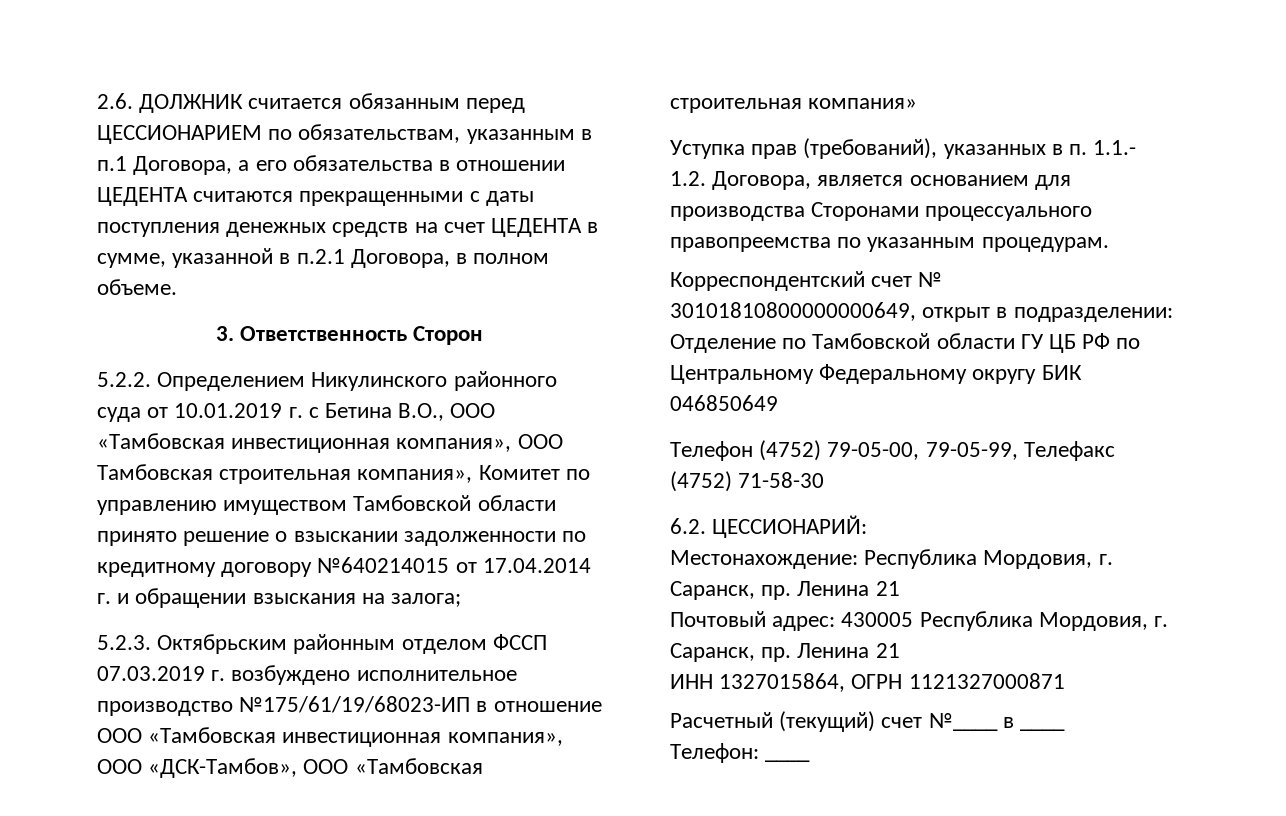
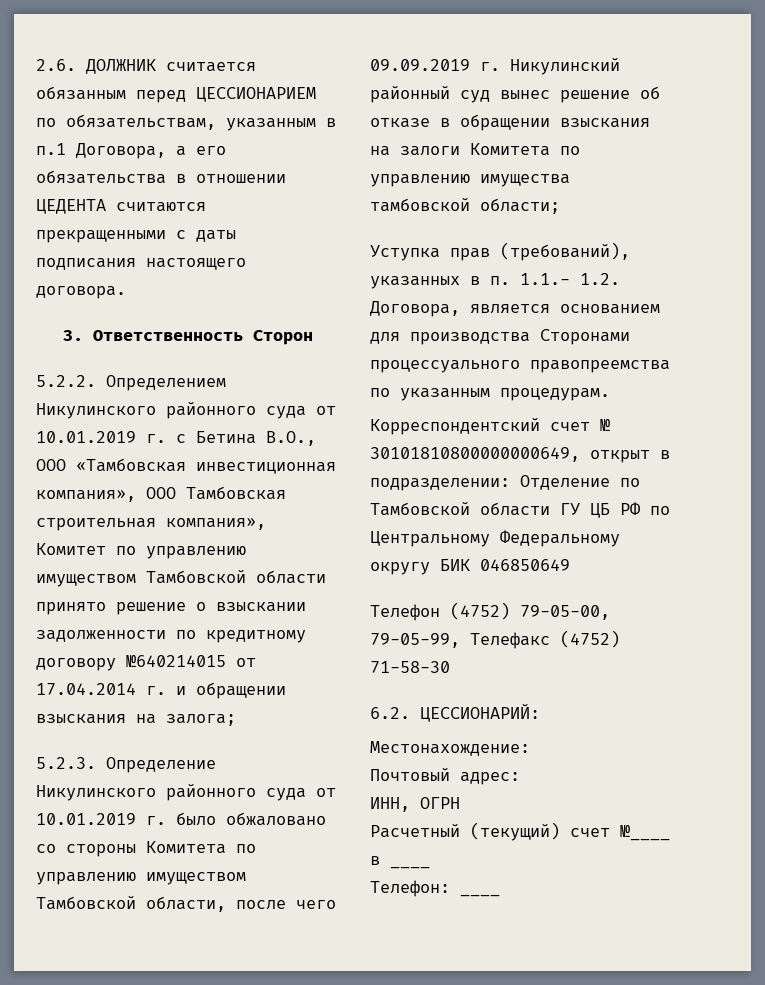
- 2.6. ДОЛЖНИК считается обязанным перед ЦЕССИОНАРИЕМ по обязательствам, указанным в п.1 Договора, а его обязательства в отношении ЦЕДЕНТА считаются прекращенными с даты поступления денежных средств на счет ЦЕДЕНТА в сумме, указанной в п.2.1 Договора, в полном объеме.
+ 2.6. ДОЛЖНИК считается обязанным перед ЦЕССИОНАРИЕМ по обязательствам, указанным в п.1 Договора, а его обязательства в отношении ЦЕДЕНТА считаются прекращенными с даты подписания настоящего договора.
- 5.2.3. Октябрьским районным отделом ФССП 07.03.2019 г. возбуждено исполнительное производство №175/61/19/68023-ИП в отношение ООО «Тамбовская инвестиционная компания», ООО «ДСК-Тамбов», ООО «Тамбовская строительная компания»
+ 5.2.3. Определение Никулинского районного суда от 10.01.2019 г. было обжаловано со стороны Комитета по управлению имуществом Тамбовской области, после чего 09.09.2019 г. Никулинский районный суд вынес решение об отказе в обращении взыскания на залоги Комитета по управлению имущества тамбовской области;
- Местонахождение: Республика Мордовия, г. Саранск, пр. Ленина 21
- Почтовый адрес: 430005 Республика Мордовия, г. Саранск, пр. Ленина 21
- ИНН 1327015864, ОГРН 1121327000871
+ Местонахождение:
+ Почтовый адрес:
+ ИНН, ОГРН

